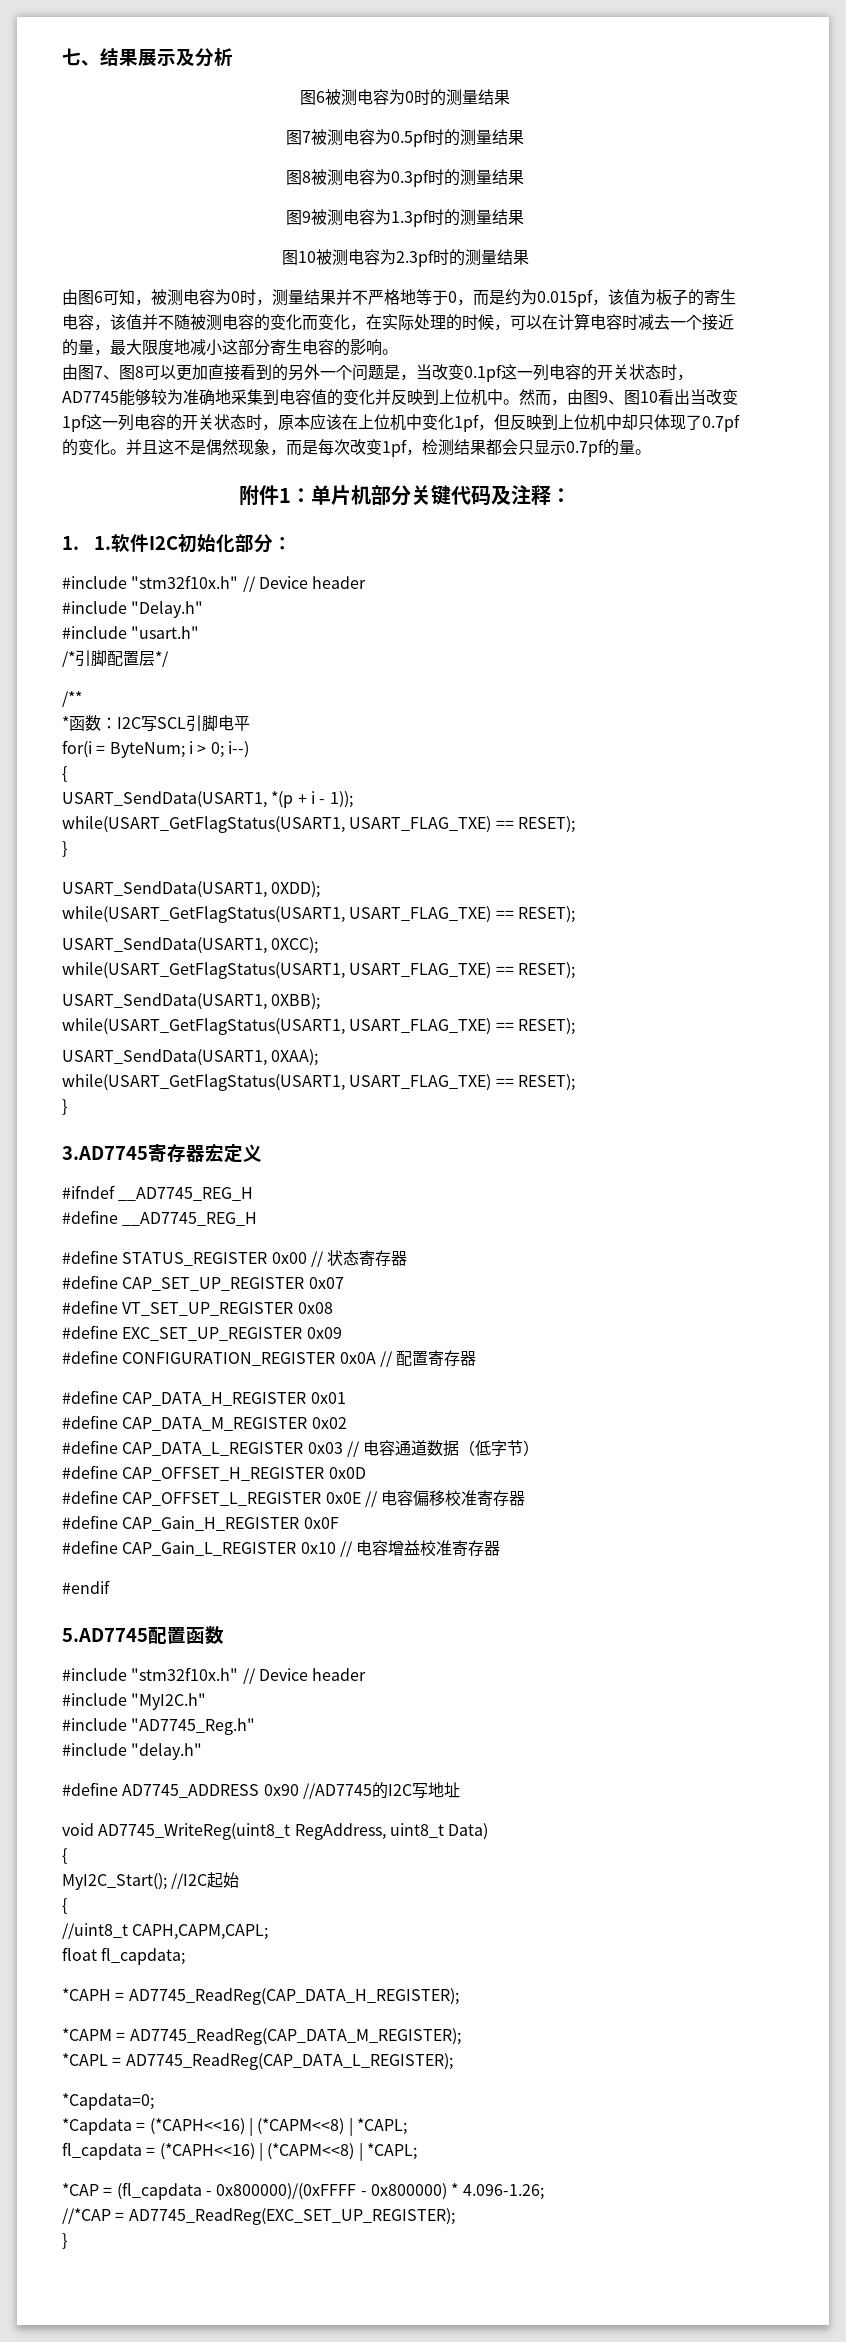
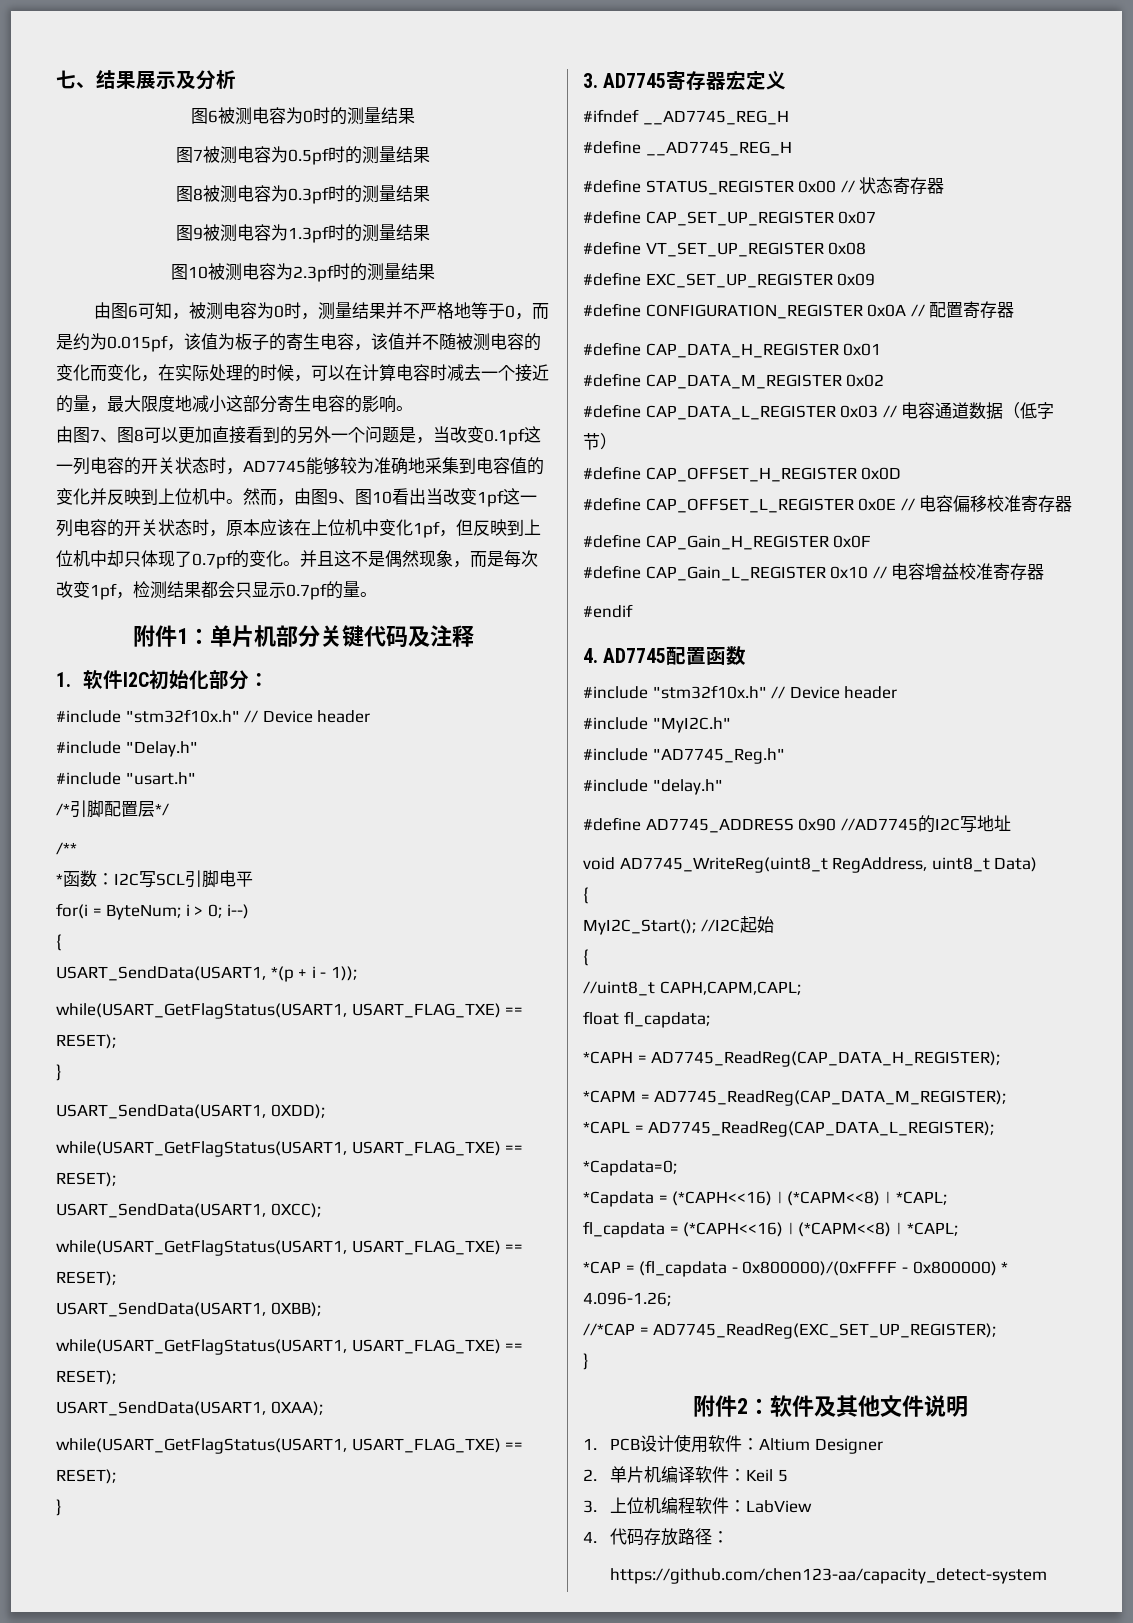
- 附件1：单片机部分关键代码及注释：
- 1. 1.软件I2C初始化部分：
+ 附件1：单片机部分关键代码及注释
+ 1.软件I2C初始化部分：
- 3.AD7745寄存器宏定义
+ 3. AD7745寄存器宏定义
- 5.AD7745配置函数
+ 4. AD7745配置函数
+ 附件2：软件及其他文件说明
+ 1. PCB设计使用软件：Altium Designer
+ 2.单片机编译软件：Keil 5
+ 3.上位机编程软件：LabView
+ 4.代码存放路径：
+ https://github.com/chen123-aa/capacity_detect-system

